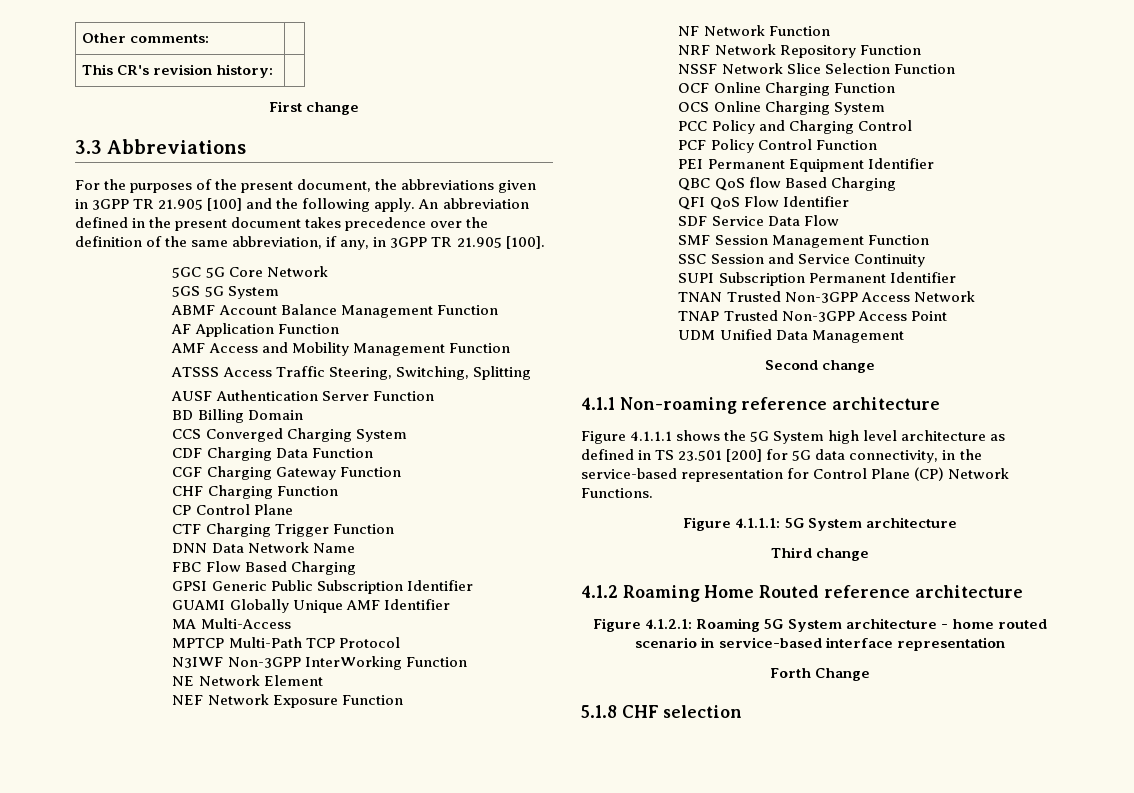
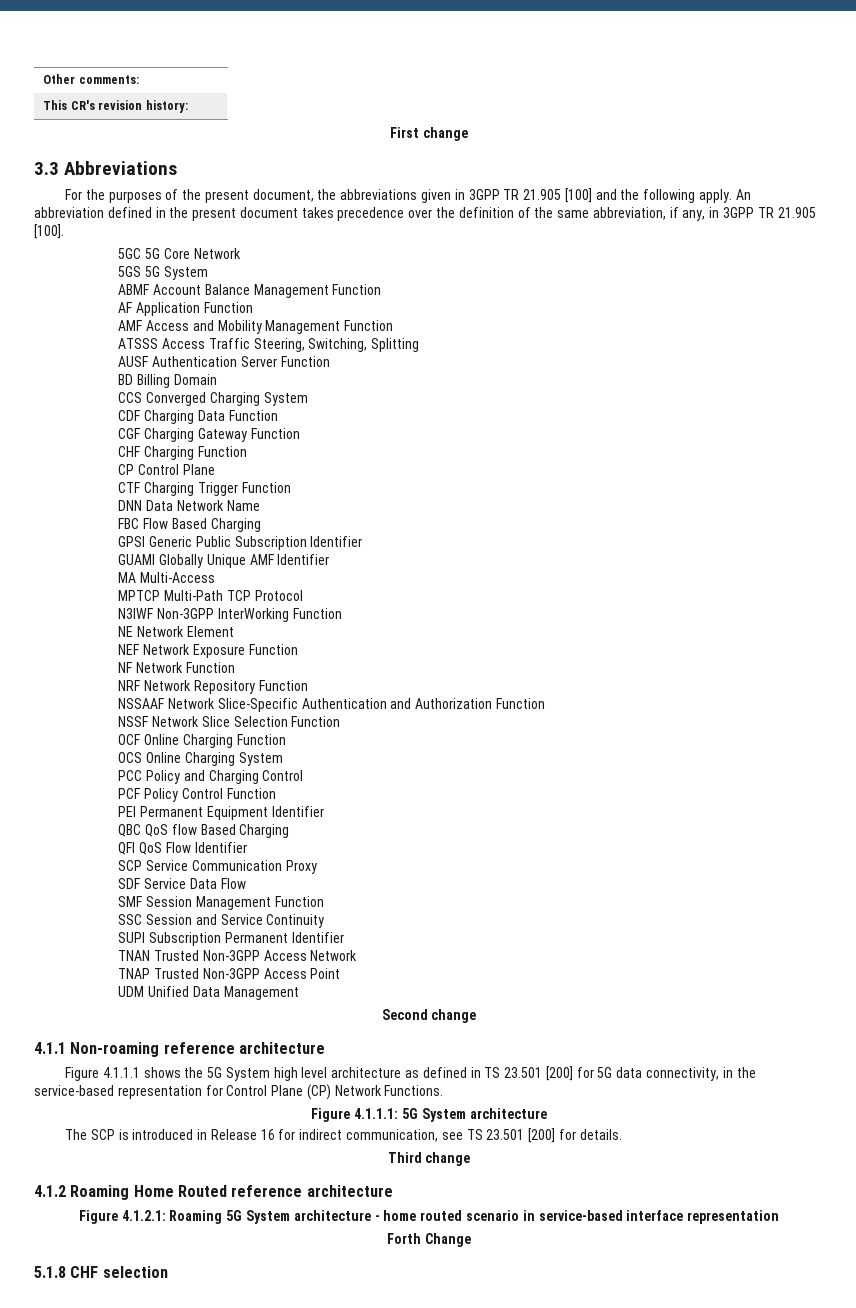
+ NSSAAF Network Slice-Specific Authentication and Authorization Function
+ SCP Service Communication Proxy
+ The SCP is introduced in Release 16 for indirect communication, see TS 23.501 [200] for details.

